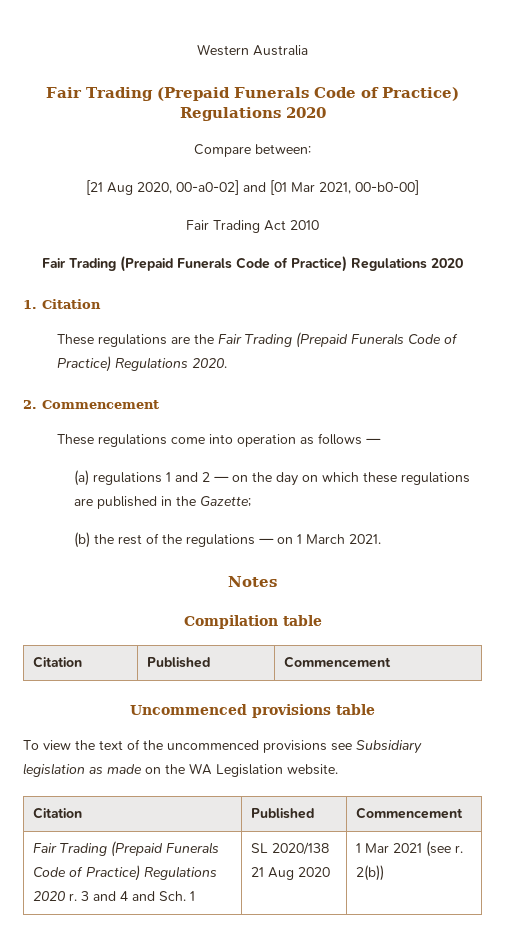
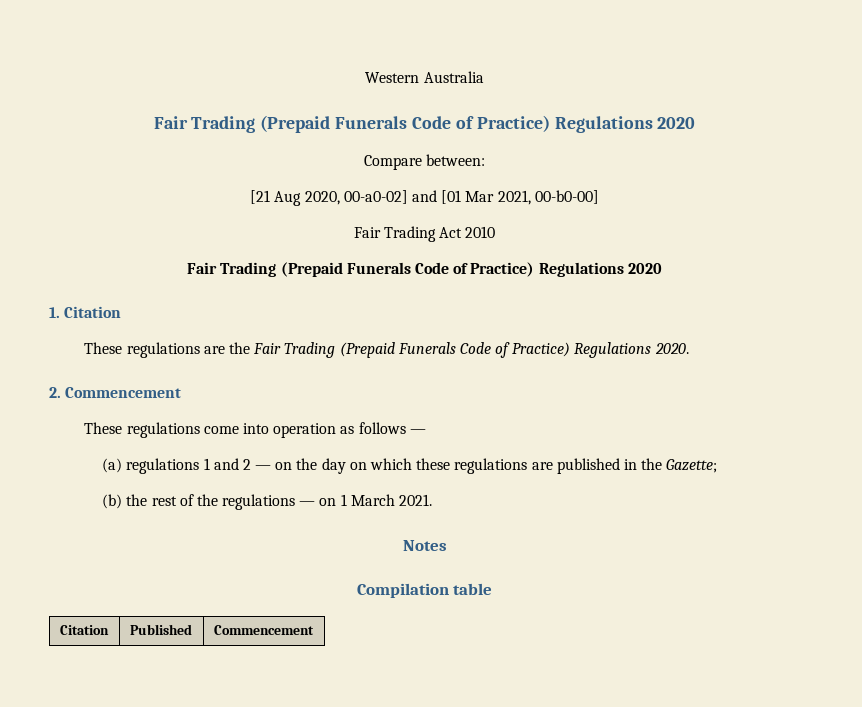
- Uncommenced provisions table
- To view the text of the uncommenced provisions see Subsidiary legislation as made on the WA Legislation website.
- Citation | Published | Commencement
- Fair Trading (Prepaid Funerals Code of Practice) Regulations 2020 r. 3 and 4 and Sch. 1 | SL 2020/138 21 Aug 2020 | 1 Mar 2021 (see r. 2(b))

